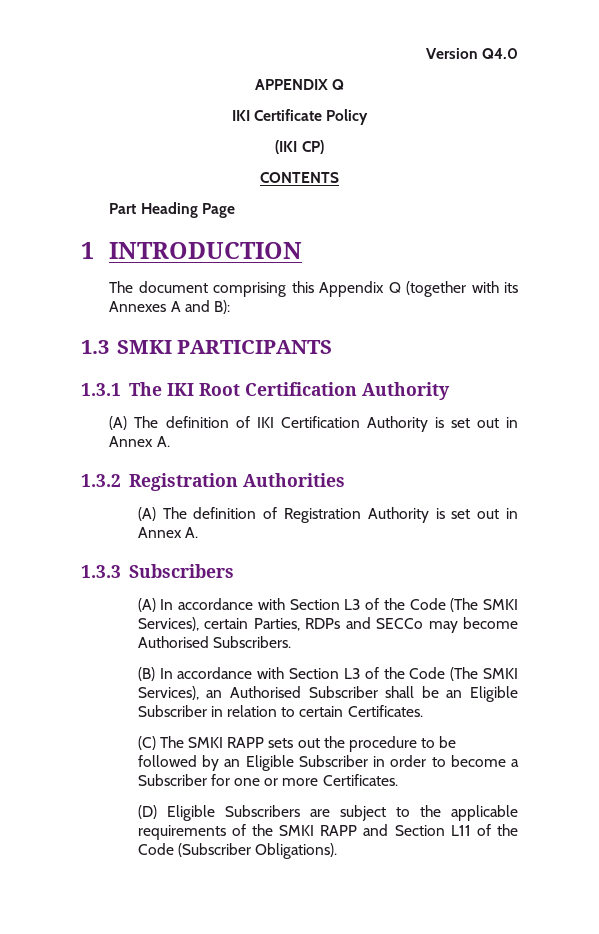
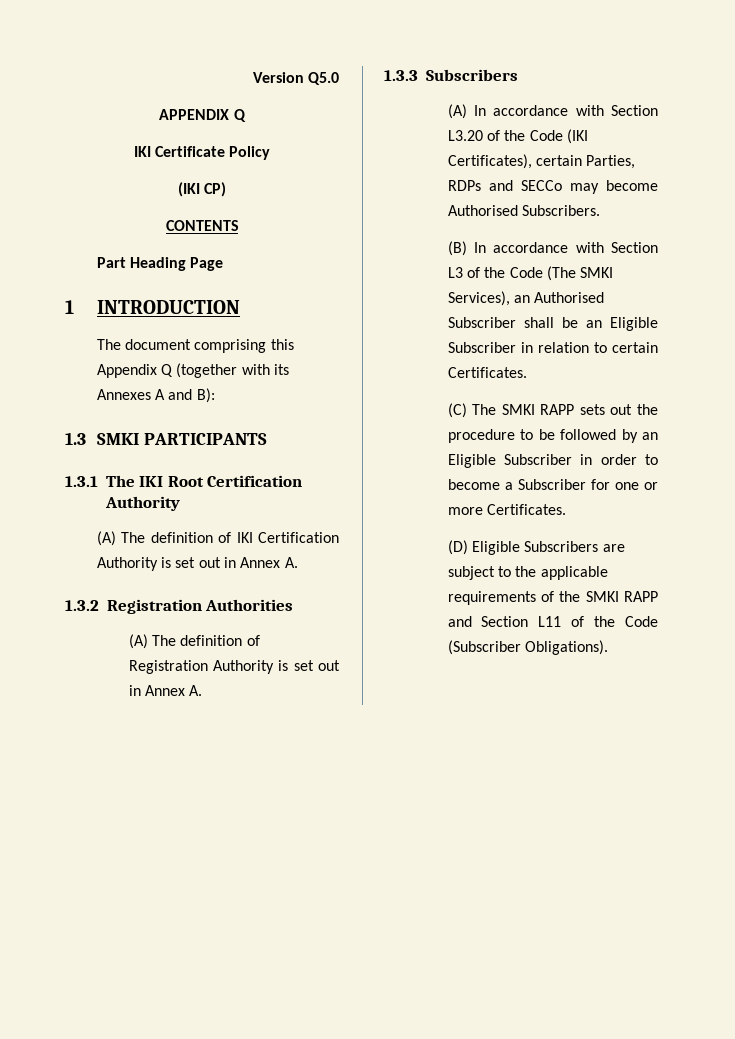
- Version Q4.0
+ Version Q5.0
- (A) In accordance with Section L3 of the Code (The SMKI Services), certain Parties, RDPs and SECCo may become Authorised Subscribers.
+ (A) In accordance with Section L3.20 of the Code (IKI Certificates), certain Parties, RDPs and SECCo may become Authorised Subscribers.

